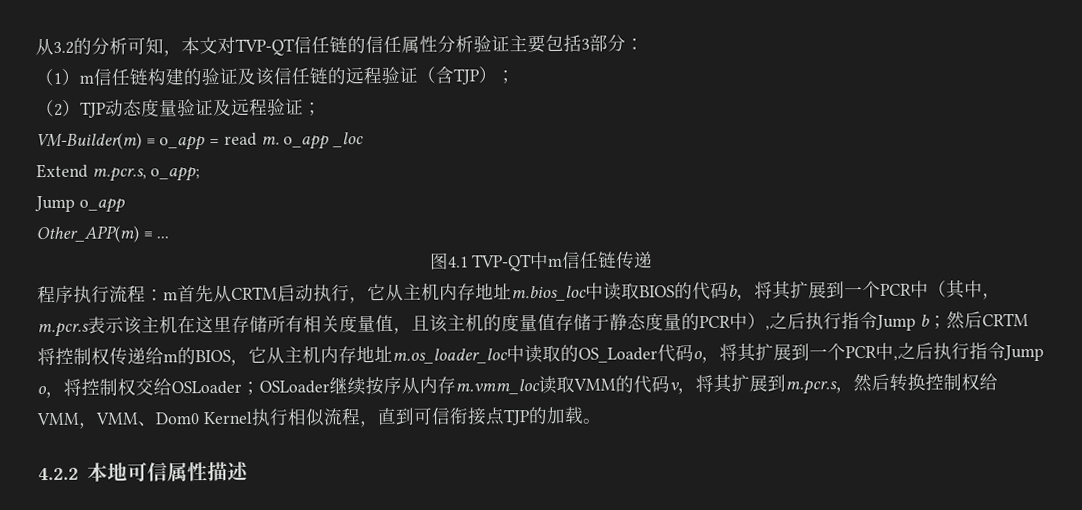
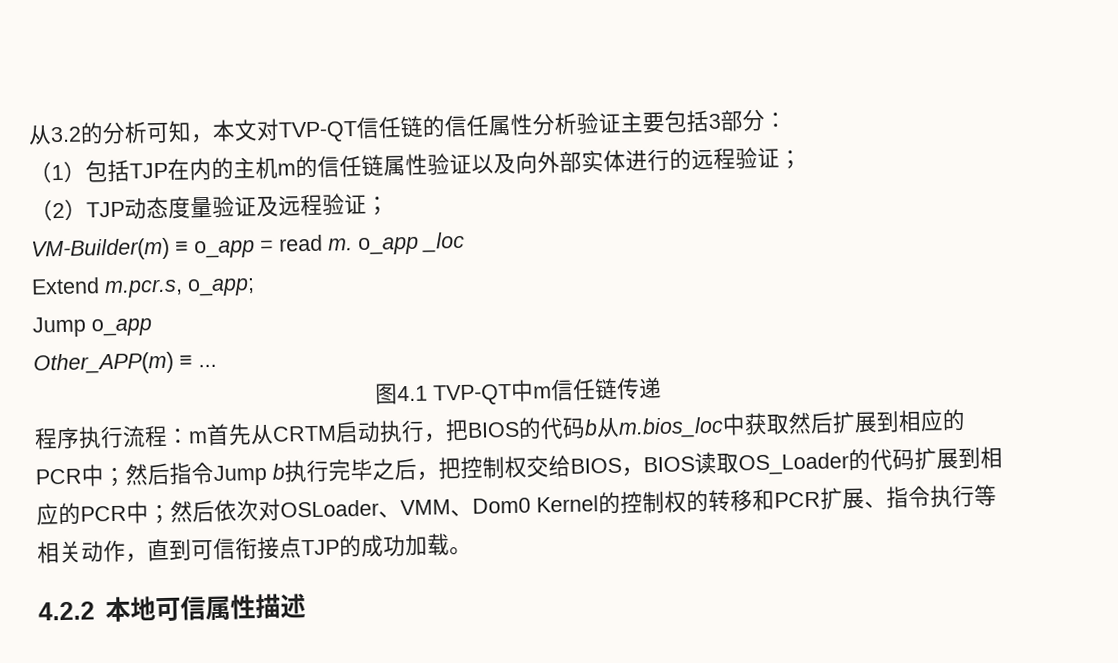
- （1）m信任链构建的验证及该信任链的远程验证（含TJP）；
+ （1）包括TJP在内的主机m的信任链属性验证以及向外部实体进行的远程验证；
- 程序执行流程：m首先从CRTM启动执行，它从主机内存地址m.bios_loc中读取BIOS的代码b，将其扩展到一个PCR中（其中，m.pcr.s表示该主机在这里存储所有相关度量值，且该主机的度量值存储于静态度量的PCR中）,之后执行指令Jump b；然后CRTM将控制权传递给m的BIOS，它从主机内存地址m.os_loader_loc中读取的OS_Loader代码o，将其扩展到一个PCR中,之后执行指令Jump o，将控制权交给OSLoader；OSLoader继续按序从内存m.vmm_loc读取VMM的代码v，将其扩展到m.pcr.s，然后转换控制权给VMM，VMM、Dom0 Kernel执行相似流程，直到可信衔接点TJP的加载。
+ 程序执行流程：m首先从CRTM启动执行，把BIOS的代码b从m.bios_loc中获取然后扩展到相应的PCR中；然后指令Jump b执行完毕之后，把控制权交给BIOS，BIOS读取OS_Loader的代码扩展到相应的PCR中；然后依次对OSLoader、VMM、Dom0 Kernel的控制权的转移和PCR扩展、指令执行等相关动作，直到可信衔接点TJP的成功加载。

